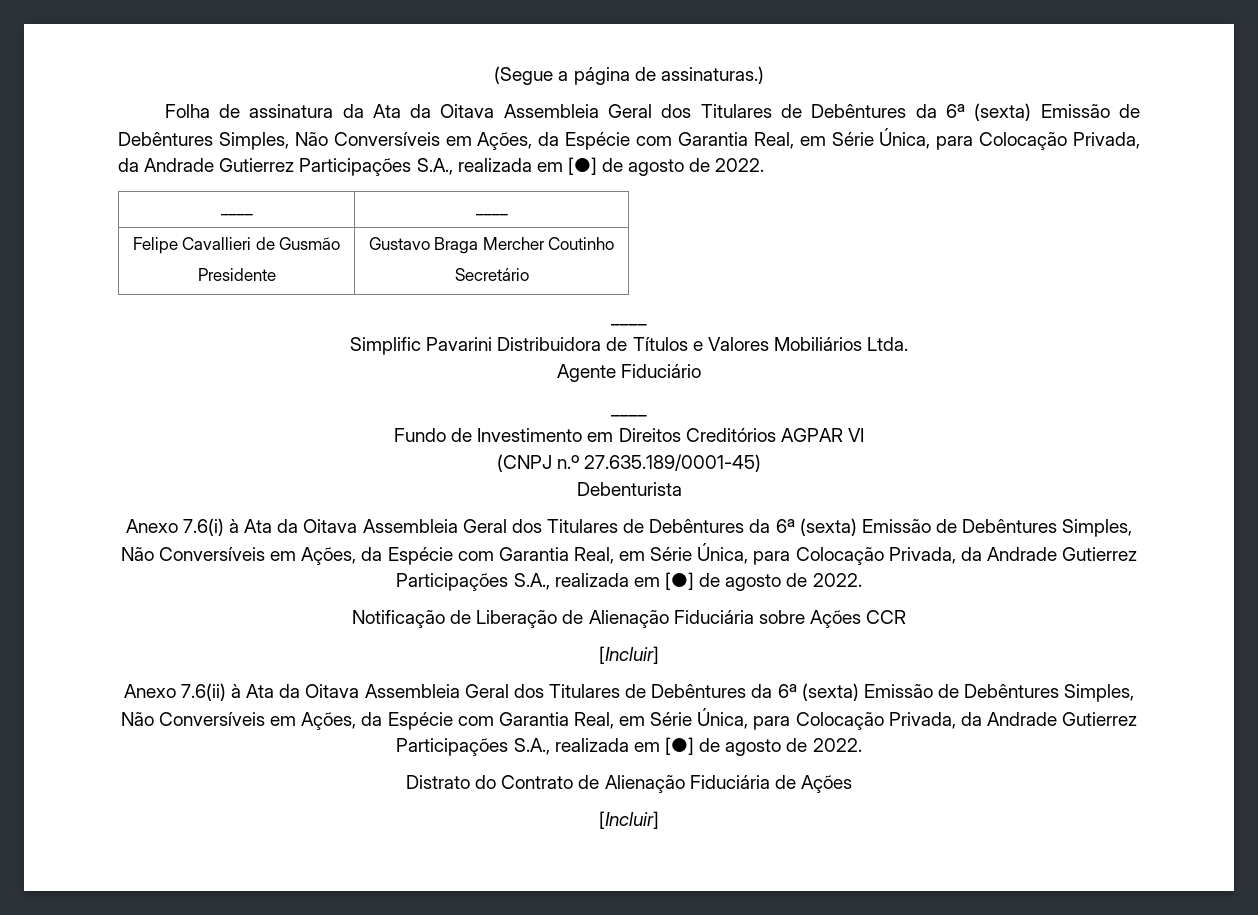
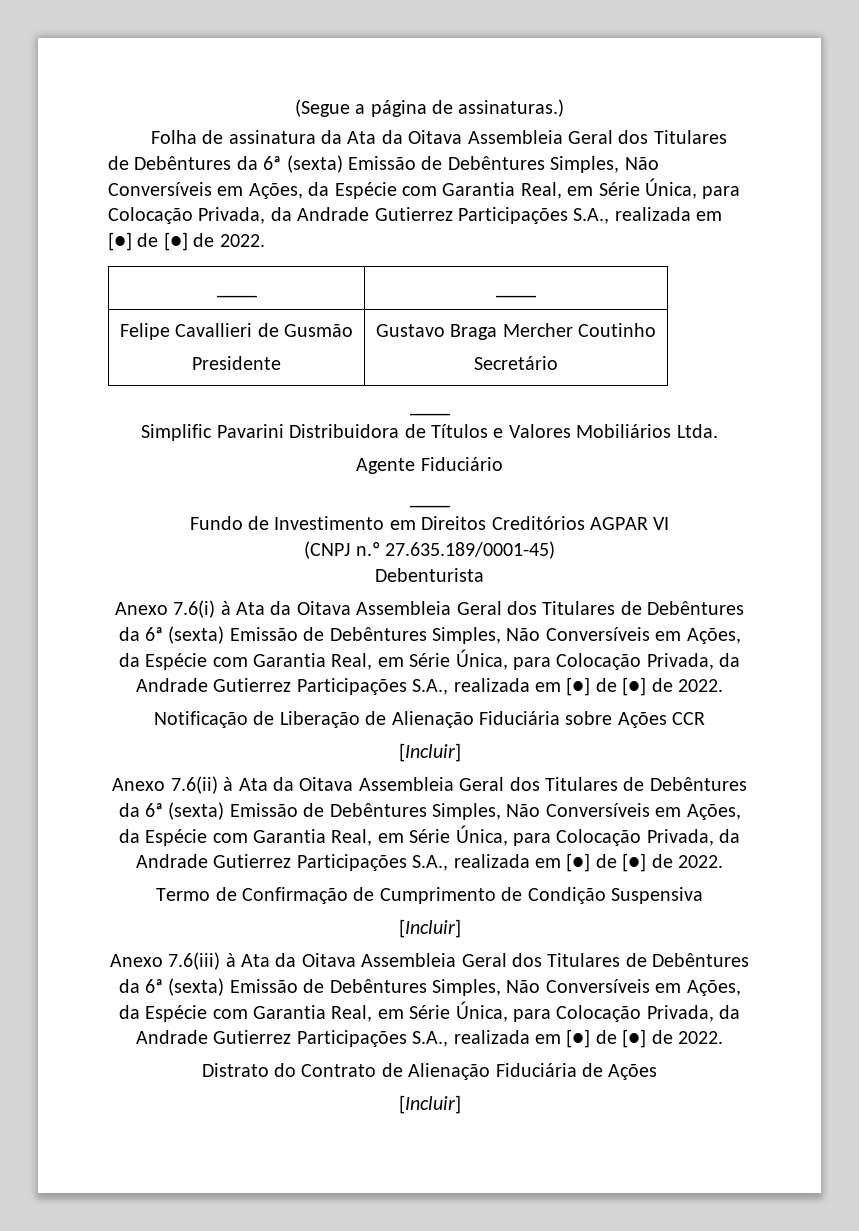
- Folha de assinatura da Ata da Oitava Assembleia Geral dos Titulares de Debêntures da 6ª (sexta) Emissão de Debêntures Simples, Não Conversíveis em Ações, da Espécie com Garantia Real, em Série Única, para Colocação Privada, da Andrade Gutierrez Participações S.A., realizada em [●] de agosto de 2022.
+ Folha de assinatura da Ata da Oitava Assembleia Geral dos Titulares de Debêntures da 6ª (sexta) Emissão de Debêntures Simples, Não Conversíveis em Ações, da Espécie com Garantia Real, em Série Única, para Colocação Privada, da Andrade Gutierrez Participações S.A., realizada em [●] de [●] de 2022.
- Anexo 7.6(i) à Ata da Oitava Assembleia Geral dos Titulares de Debêntures da 6ª (sexta) Emissão de Debêntures Simples, Não Conversíveis em Ações, da Espécie com Garantia Real, em Série Única, para Colocação Privada, da Andrade Gutierrez Participações S.A., realizada em [●] de agosto de 2022.
+ Anexo 7.6(i) à Ata da Oitava Assembleia Geral dos Titulares de Debêntures da 6ª (sexta) Emissão de Debêntures Simples, Não Conversíveis em Ações, da Espécie com Garantia Real, em Série Única, para Colocação Privada, da Andrade Gutierrez Participações S.A., realizada em [●] de [●] de 2022.
- Anexo 7.6(ii) à Ata da Oitava Assembleia Geral dos Titulares de Debêntures da 6ª (sexta) Emissão de Debêntures Simples, Não Conversíveis em Ações, da Espécie com Garantia Real, em Série Única, para Colocação Privada, da Andrade Gutierrez Participações S.A., realizada em [●] de agosto de 2022.
+ Anexo 7.6(ii) à Ata da Oitava Assembleia Geral dos Titulares de Debêntures da 6ª (sexta) Emissão de Debêntures Simples, Não Conversíveis em Ações, da Espécie com Garantia Real, em Série Única, para Colocação Privada, da Andrade Gutierrez Participações S.A., realizada em [●] de [●] de 2022.
+ Termo de Confirmação de Cumprimento de Condição Suspensiva
+ [Incluir]
+ Anexo 7.6(iii) à Ata da Oitava Assembleia Geral dos Titulares de Debêntures da 6ª (sexta) Emissão de Debêntures Simples, Não Conversíveis em Ações, da Espécie com Garantia Real, em Série Única, para Colocação Privada, da Andrade Gutierrez Participações S.A., realizada em [●] de [●] de 2022.

